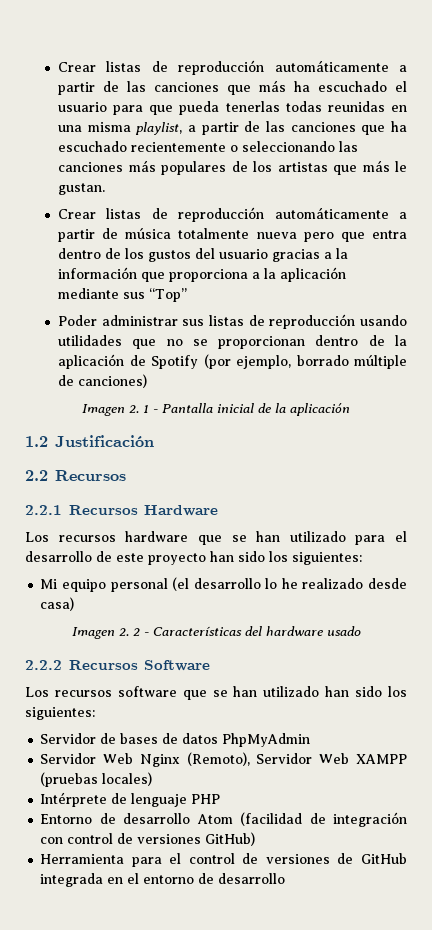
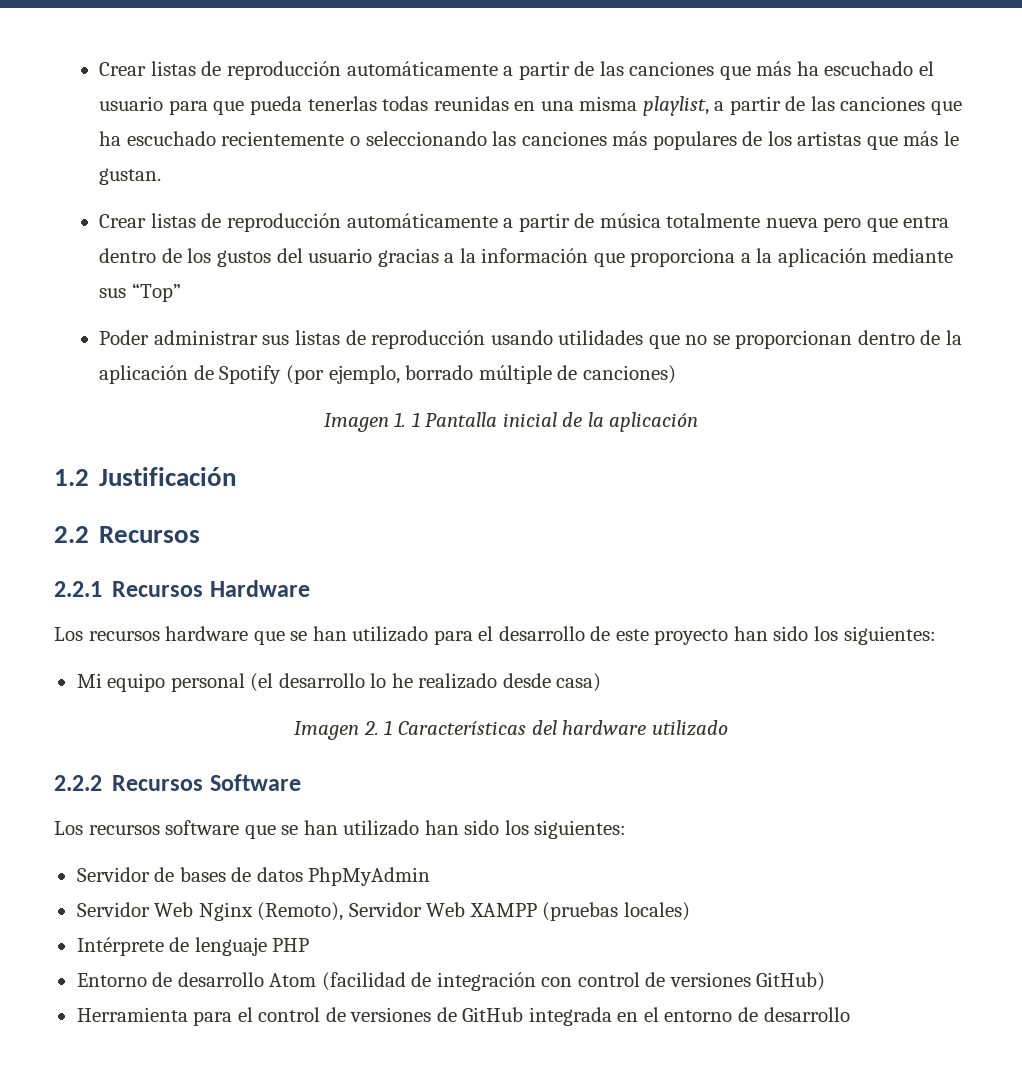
- Imagen 2. 1 - Pantalla inicial de la aplicación
+ Imagen 1. 1 Pantalla inicial de la aplicación
- Imagen 2. 2 - Características del hardware usado
+ Imagen 2. 1 Características del hardware utilizado

